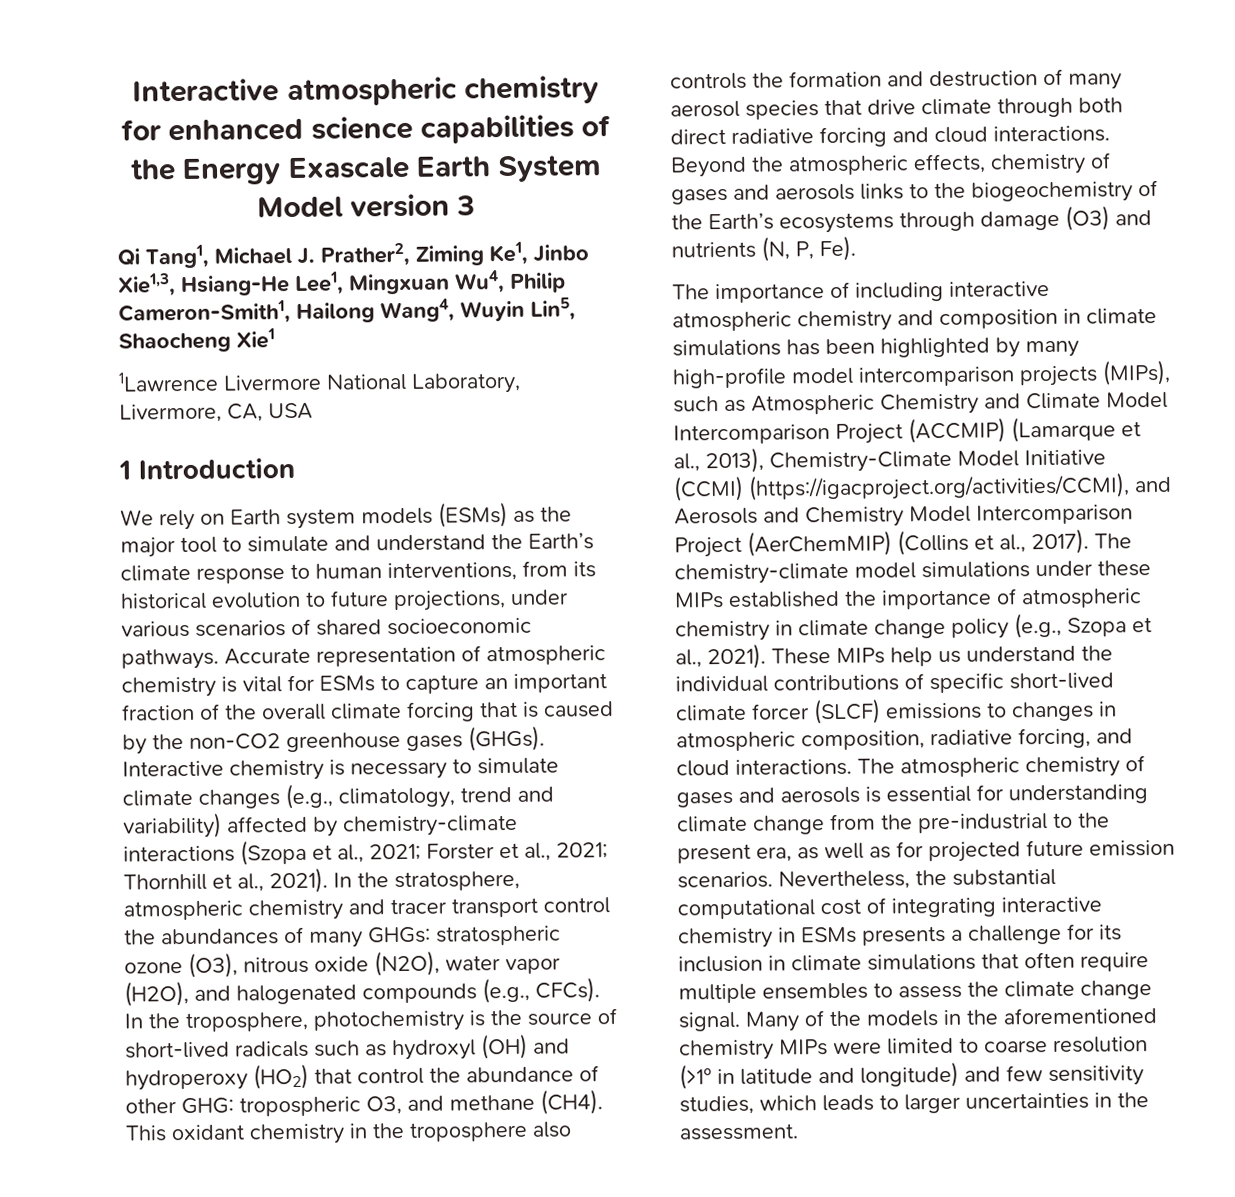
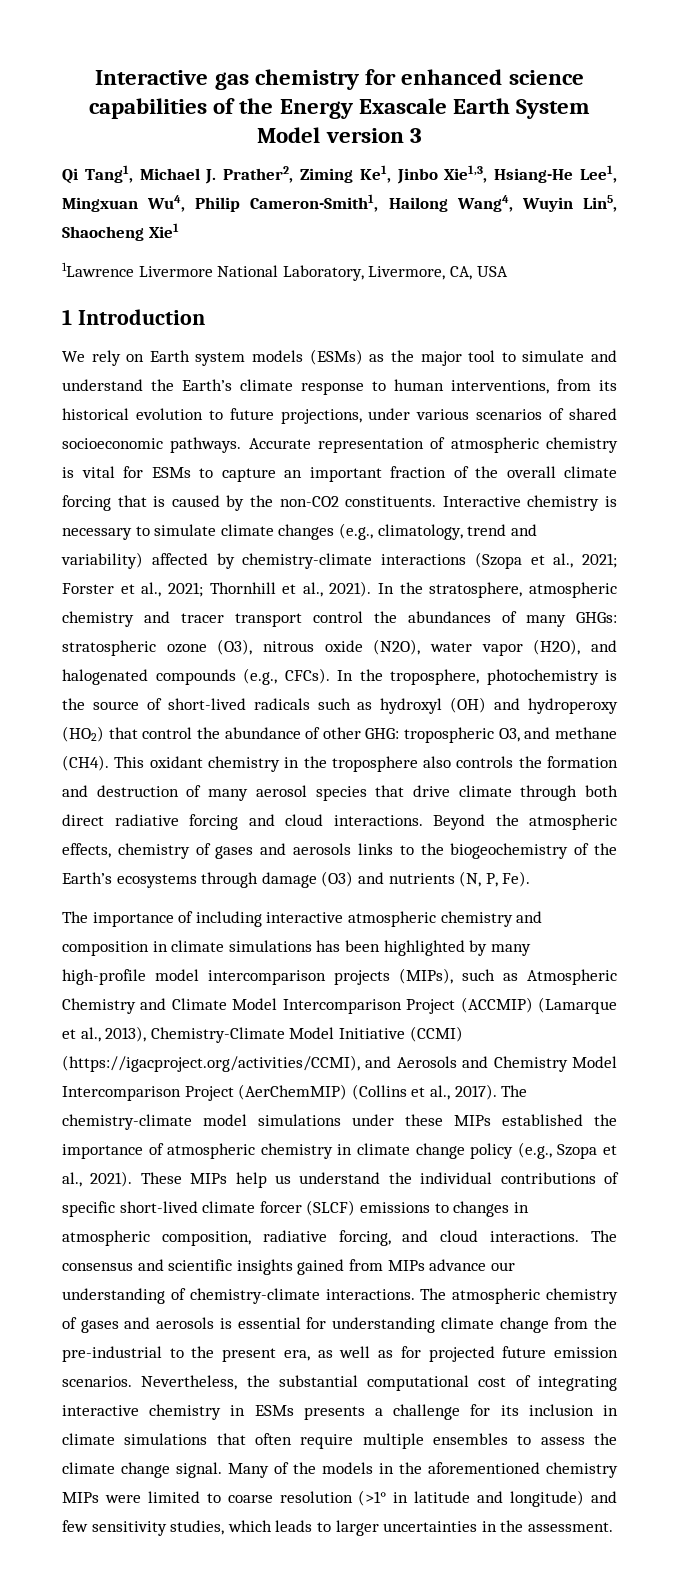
- Interactive atmospheric chemistry for enhanced science capabilities of the Energy Exascale Earth System Model version 3
+ Interactive gas chemistry for enhanced science capabilities of the Energy Exascale Earth System Model version 3
- Accurate representation of atmospheric chemistry is vital for ESMs to capture an important fraction of the overall climate forcing that is caused by the non-CO2 greenhouse gases (GHGs).
+ Accurate representation of atmospheric chemistry is vital for ESMs to capture an important fraction of the overall climate forcing that is caused by the non-CO2 constituents.
- The atmospheric chemistry of gases and aerosols is essential for understanding climate change from the pre-industrial to the present era, as well as for projected future emission scenarios.
+ The consensus and scientific insights gained from MIPs advance our understanding of chemistry-climate interactions. The atmospheric chemistry of gases and aerosols is essential for understanding climate change from the pre-industrial to the present era, as well as for projected future emission scenarios.

